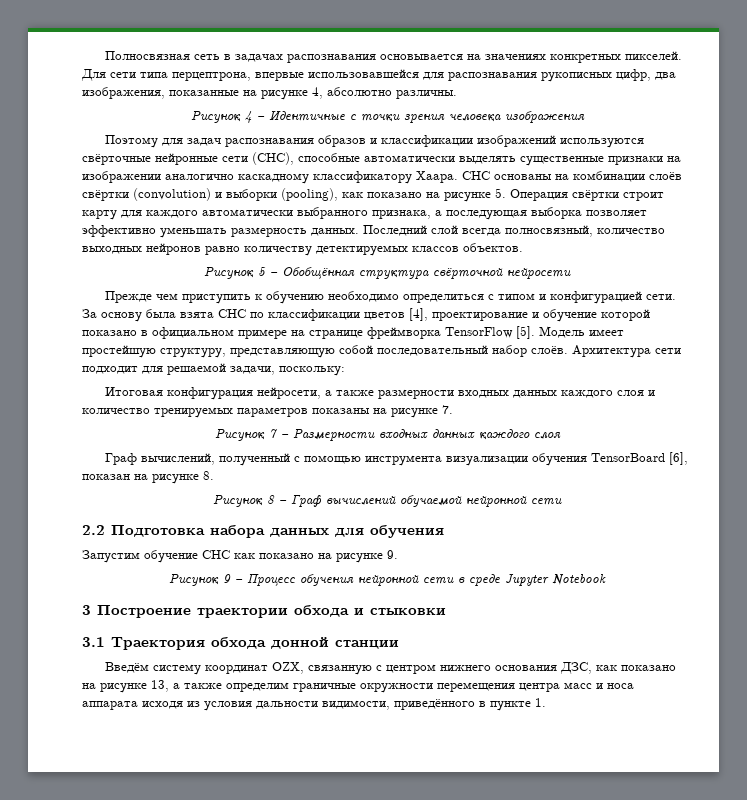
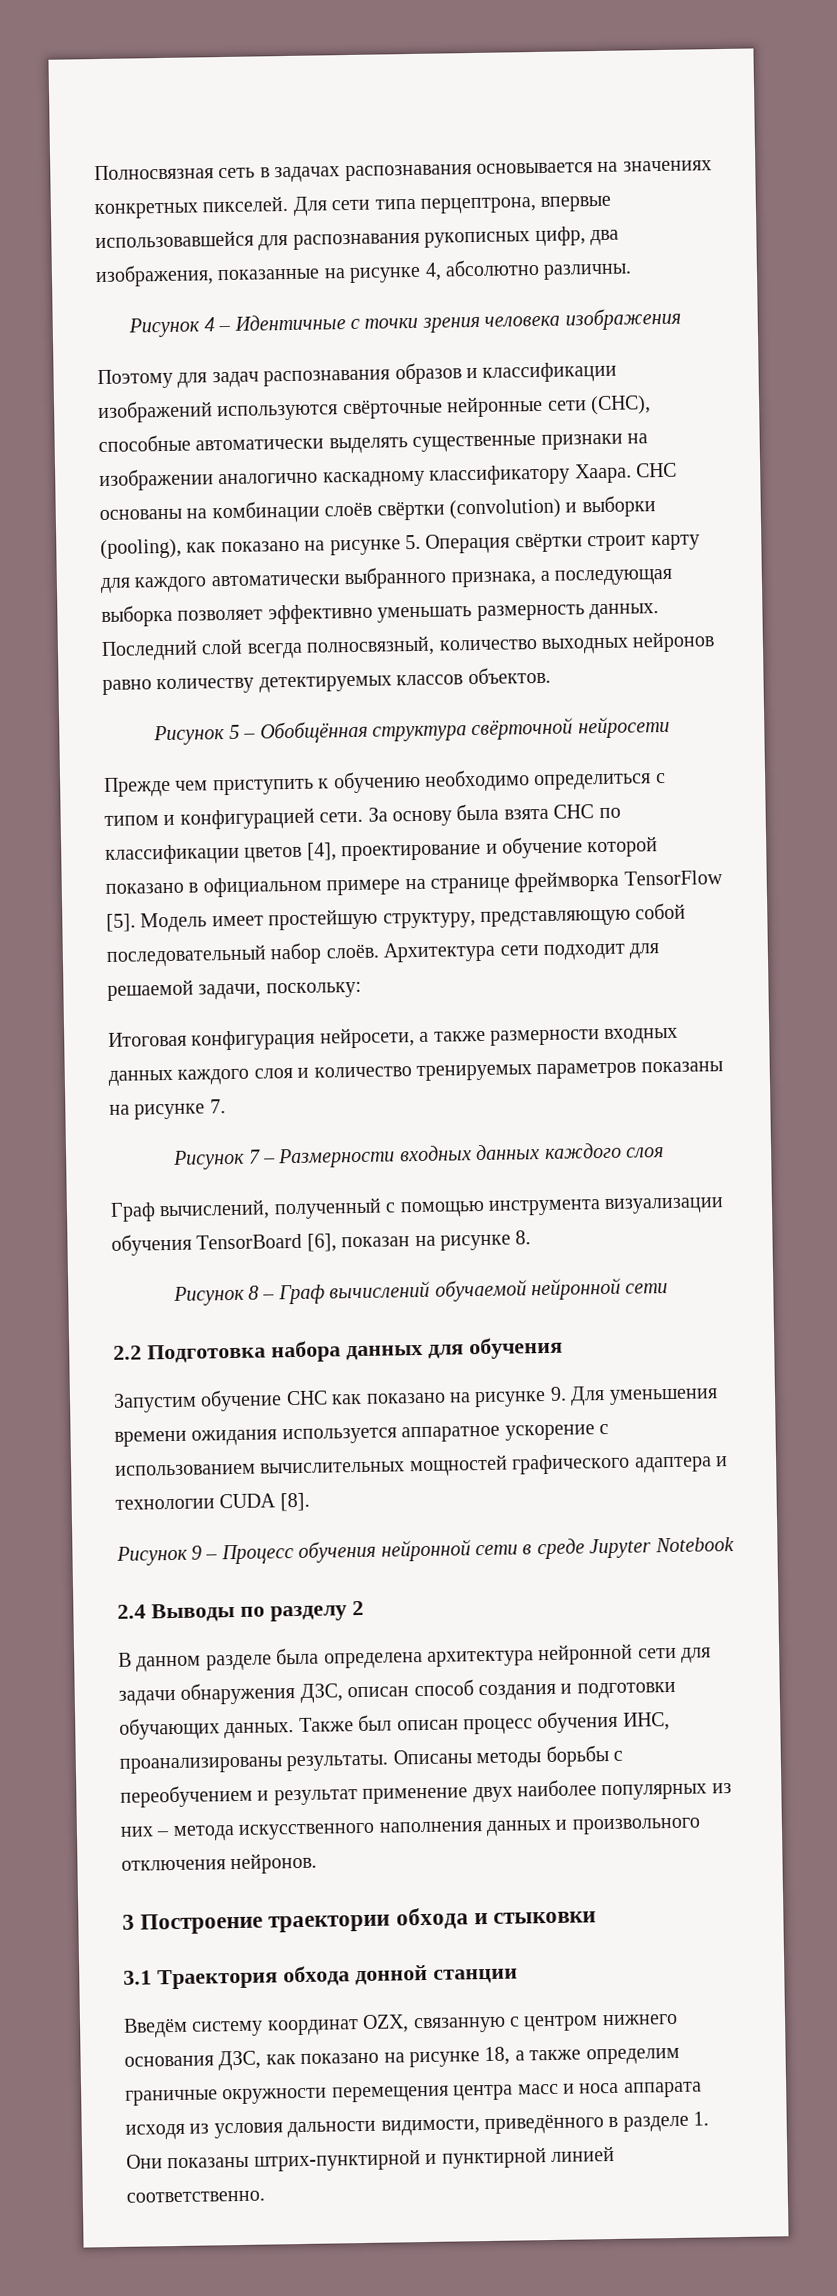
- Запустим обучение СНС как показано на рисунке 9.
+ Запустим обучение СНС как показано на рисунке 9. Для уменьшения времени ожидания используется аппаратное ускорение с использованием вычислительных мощностей графического адаптера и технологии CUDA [8].
+ 2.4 Выводы по разделу 2
+ В данном разделе была определена архитектура нейронной сети для задачи обнаружения ДЗС, описан способ создания и подготовки обучающих данных. Также был описан процесс обучения ИНС, проанализированы результаты. Описаны методы борьбы с переобучением и результат применение двух наиболее популярных из них – метода искусственного наполнения данных и произвольного отключения нейронов.
- Введём систему координат OZX, связанную с центром нижнего основания ДЗС, как показано на рисунке 13, а также определим граничные окружности перемещения центра масс и носа аппарата исходя из условия дальности видимости, приведённого в пункте 1.
+ Введём систему координат OZX, связанную с центром нижнего основания ДЗС, как показано на рисунке 18, а также определим граничные окружности перемещения центра масс и носа аппарата исходя из условия дальности видимости, приведённого в разделе 1. Они показаны штрих-пунктирной и пунктирной линией соответственно.

